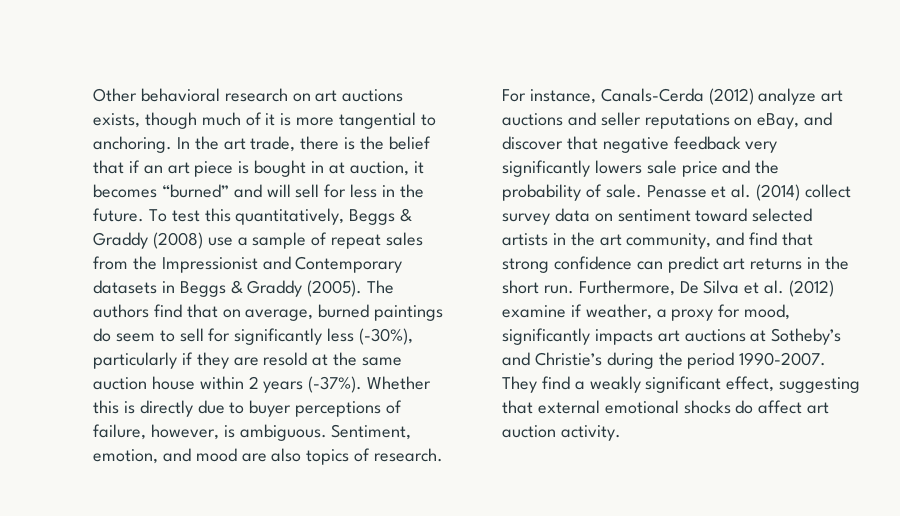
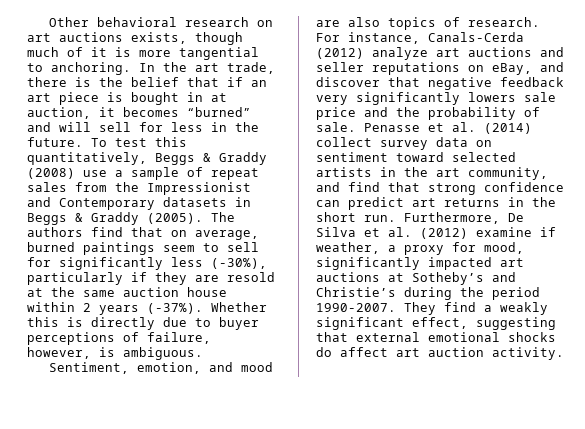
- The authors find that on average, burned paintings do seem to sell for significantly less (-30%), particularly if they are resold at the same auction house within 2 years (-37%).
+ The authors find that on average, burned paintings seem to sell for significantly less (-30%), particularly if they are resold at the same auction house within 2 years (-37%).
- Whether this is directly due to buyer perceptions of failure, however, is ambiguous. Sentiment, emotion, and mood are also topics of research.
+ Whether this is directly due to buyer perceptions of failure, however, is ambiguous.
+ Sentiment, emotion, and mood are also topics of research.
- Furthermore, De Silva et al. (2012) examine if weather, a proxy for mood, significantly impacts art auctions at Sotheby’s and Christie’s during the period 1990-2007.
+ Furthermore, De Silva et al. (2012) examine if weather, a proxy for mood, significantly impacted art auctions at Sotheby’s and Christie’s during the period 1990-2007.

